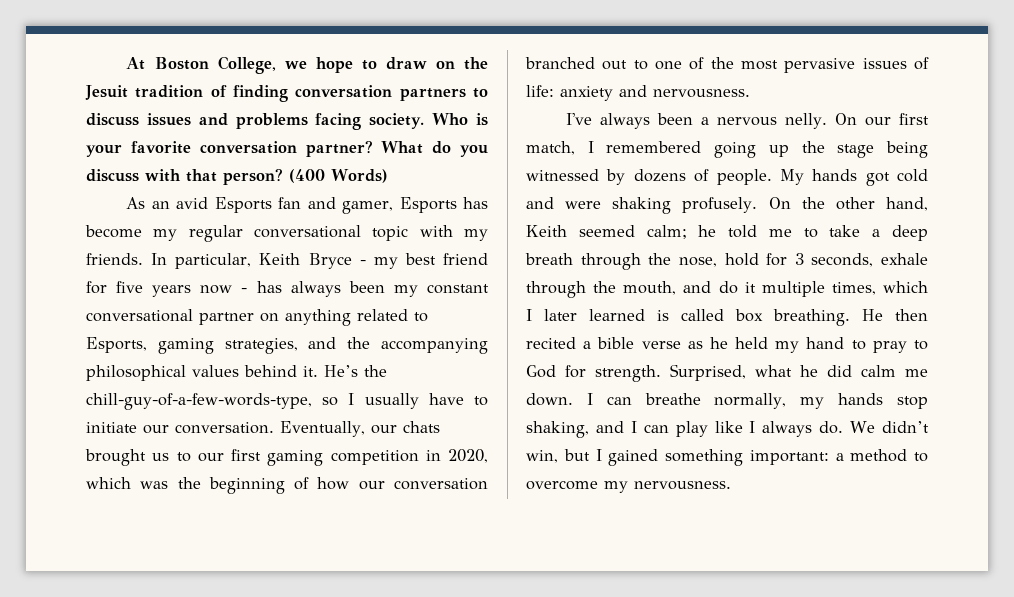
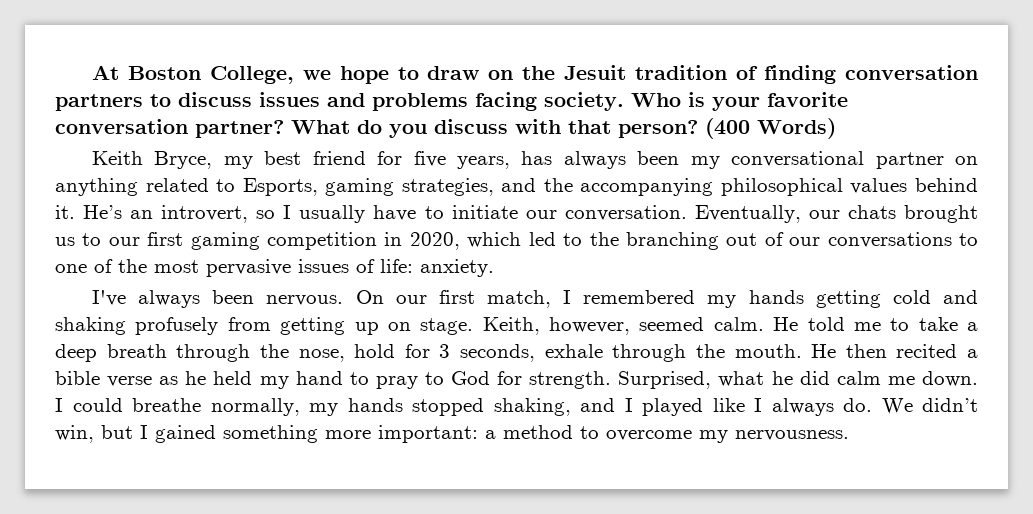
- As an avid Esports fan and gamer, Esports has become my regular conversational topic with my friends. In particular, Keith Bryce - my best friend for five years now - has always been my constant conversational partner on anything related to Esports, gaming strategies, and the accompanying philosophical values behind it.
+ Keith Bryce, my best friend for five years, has always been my conversational partner on anything related to Esports, gaming strategies, and the accompanying philosophical values behind it.
- He’s the chill-guy-of-a-few-words-type, so I usually have to initiate our conversation.
+ He’s an introvert, so I usually have to initiate our conversation.
- Eventually, our chats brought us to our first gaming competition in 2020, which was the beginning of how our conversation branched out to one of the most pervasive issues of life: anxiety and nervousness.
+ Eventually, our chats brought us to our first gaming competition in 2020, which led to the branching out of our conversations to one of the most pervasive issues of life: anxiety.
- I've always been a nervous nelly.
+ I've always been nervous.
- On our first match, I remembered going up the stage being witnessed by dozens of people. My hands got cold and were shaking profusely. On the other hand, Keith seemed calm; he told me to take a deep breath through the nose, hold for 3 seconds, exhale through the mouth, and do it multiple times, which I later learned is called box breathing.
+ On our first match, I remembered my hands getting cold and shaking profusely from getting up on stage. Keith, however, seemed calm. He told me to take a deep breath through the nose, hold for 3 seconds, exhale through the mouth.
- I can breathe normally, my hands stop shaking, and I can play like I always do.
+ I could breathe normally, my hands stopped shaking, and I played like I always do.
- We didn’t win, but I gained something important: a method to overcome my nervousness.
+ We didn’t win, but I gained something more important: a method to overcome my nervousness.

